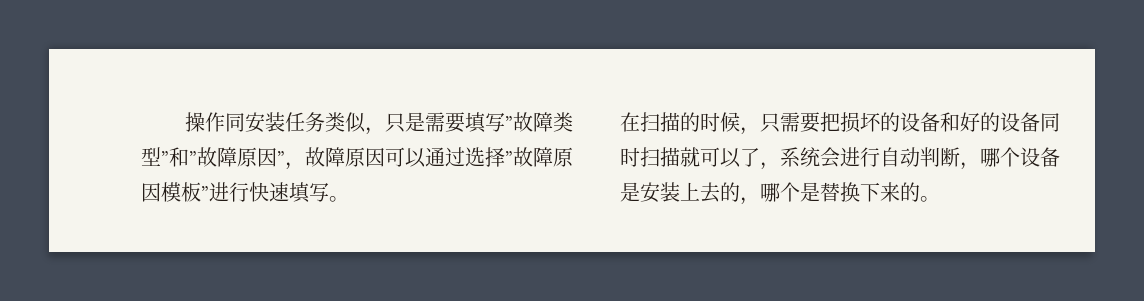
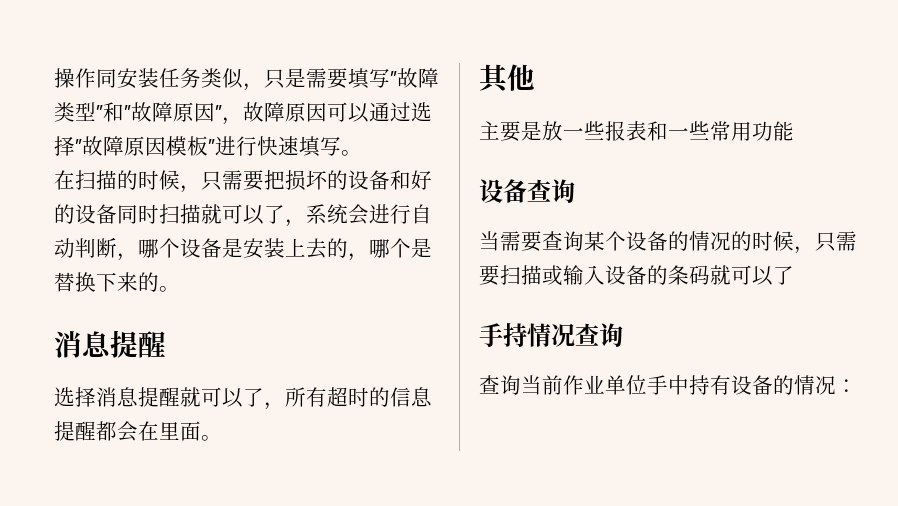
  在扫描的时候，只需要把损坏的设备和好的设备同时扫描就可以了，系统会进行自动判断，哪个设备是安装上去的，哪个是替换下来的。
+ 消息提醒
+ 选择消息提醒就可以了，所有超时的信息提醒都会在里面。
+ 其他
+ 主要是放一些报表和一些常用功能
+ 设备查询
+ 当需要查询某个设备的情况的时候，只需要扫描或输入设备的条码就可以了
+ 手持情况查询
+ 查询当前作业单位手中持有设备的情况：

